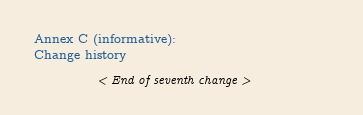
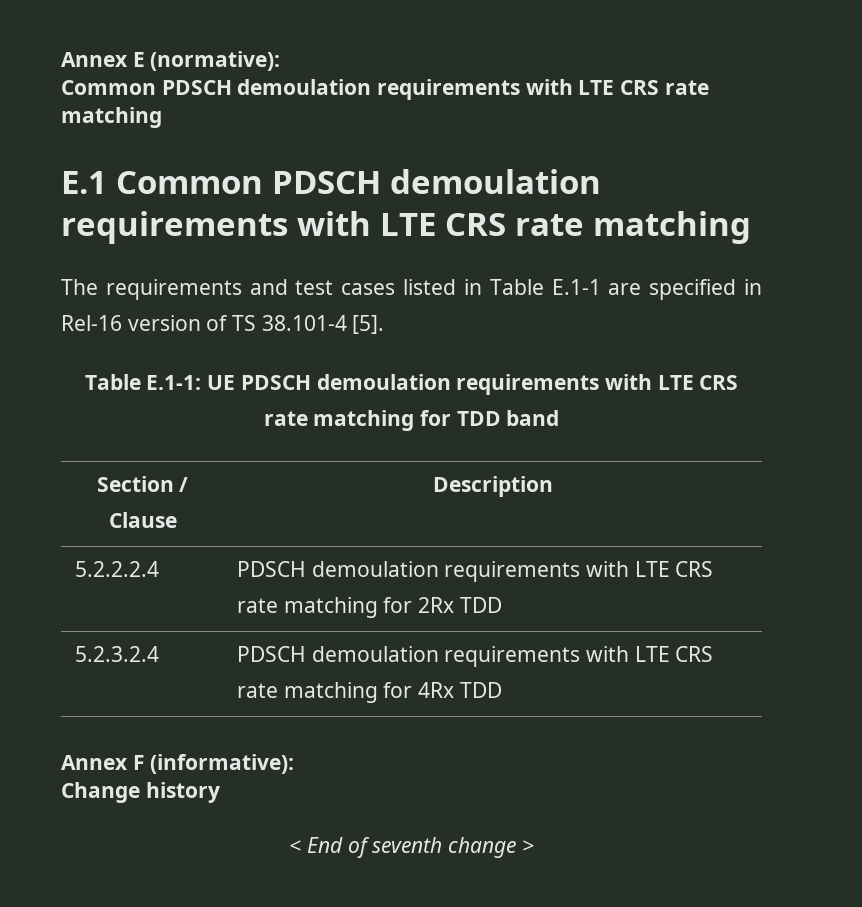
- Annex C (informative):
+ Annex E (normative):
+ Common PDSCH demoulation requirements with LTE CRS rate matching
+ E.1 Common PDSCH demoulation requirements with LTE CRS rate matching
+ The requirements and test cases listed in Table E.1-1 are specified in Rel-16 version of TS 38.101-4 [5].
+ Table E.1-1: UE PDSCH demoulation requirements with LTE CRS rate matching for TDD band
+ Section / Clause | Description
+ 5.2.2.2.4 | PDSCH demoulation requirements with LTE CRS rate matching for 2Rx TDD
+ 5.2.3.2.4 | PDSCH demoulation requirements with LTE CRS rate matching for 4Rx TDD
+ Annex F (informative):

